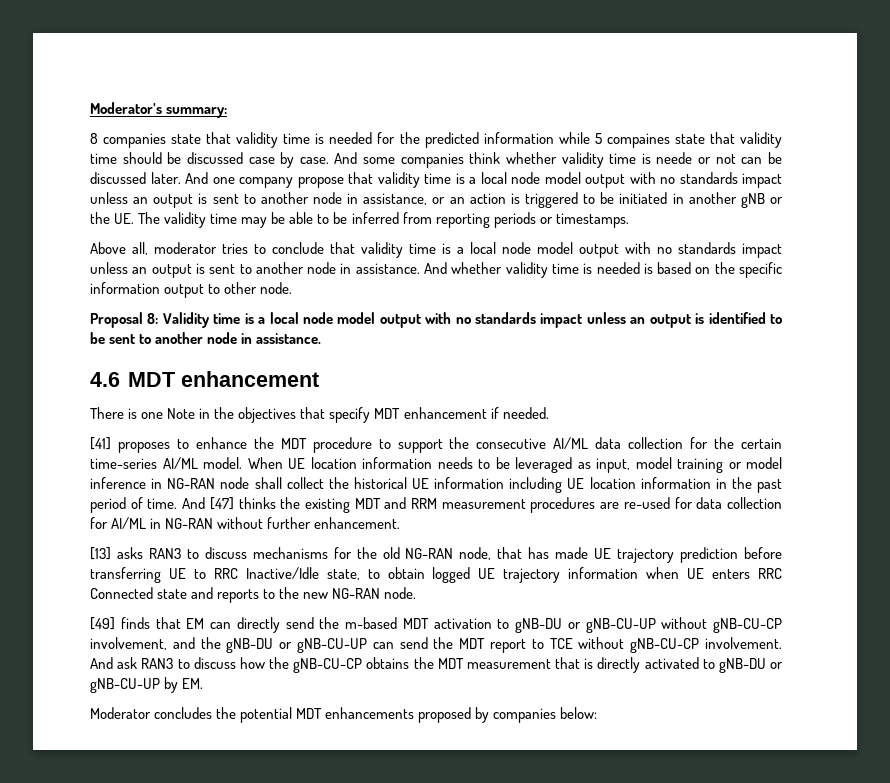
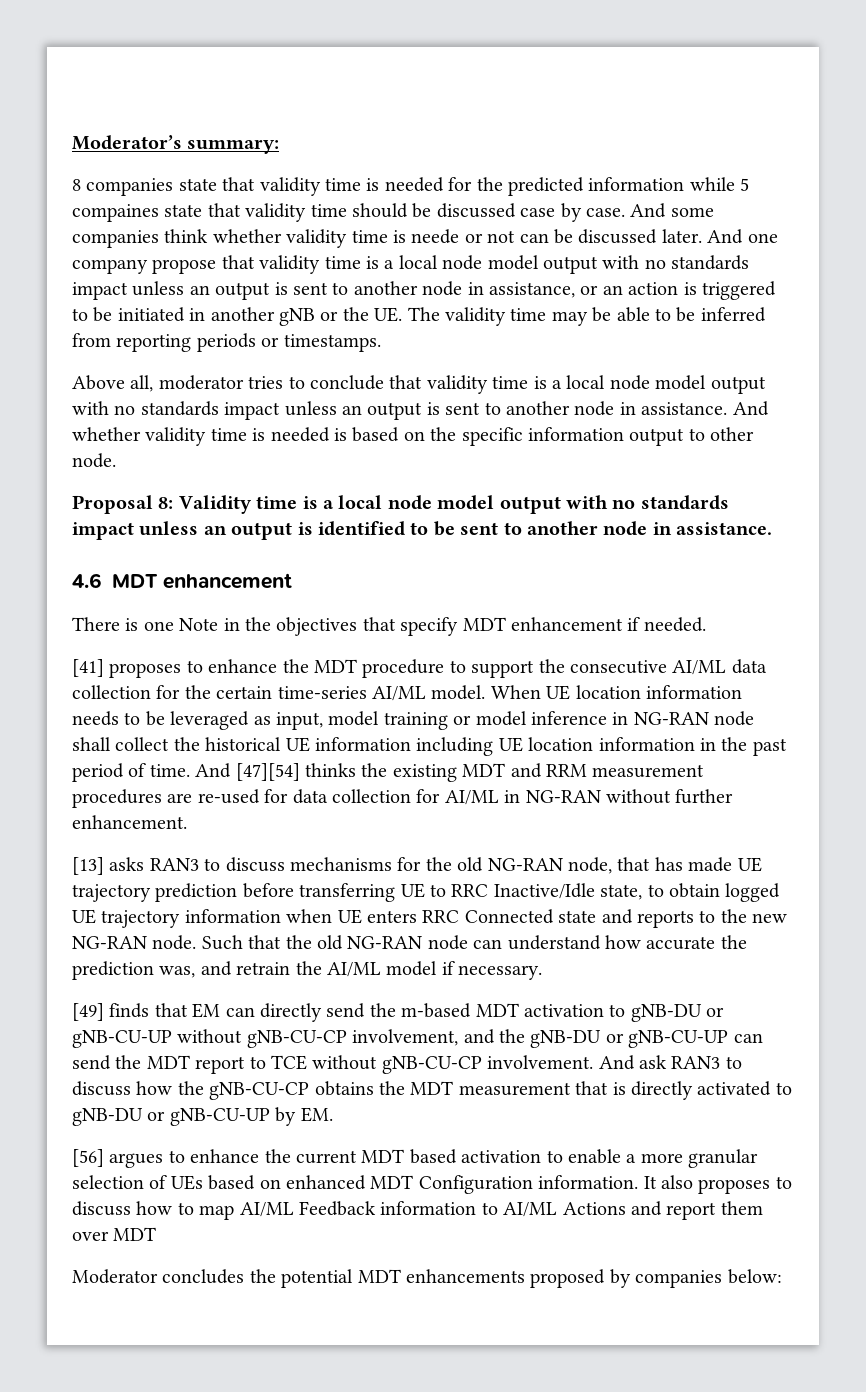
- And [47] thinks the existing MDT and RRM measurement procedures are re-used for data collection for AI/ML in NG-RAN without further enhancement.
+ And [47][54] thinks the existing MDT and RRM measurement procedures are re-used for data collection for AI/ML in NG-RAN without further enhancement.
+ Such that the old NG-RAN node can understand how accurate the prediction was, and retrain the AI/ML model if necessary.
+ [56] argues to enhance the current MDT based activation to enable a more granular selection of UEs based on enhanced MDT Configuration information. It also proposes to discuss how to map AI/ML Feedback information to AI/ML Actions and report them over MDT

